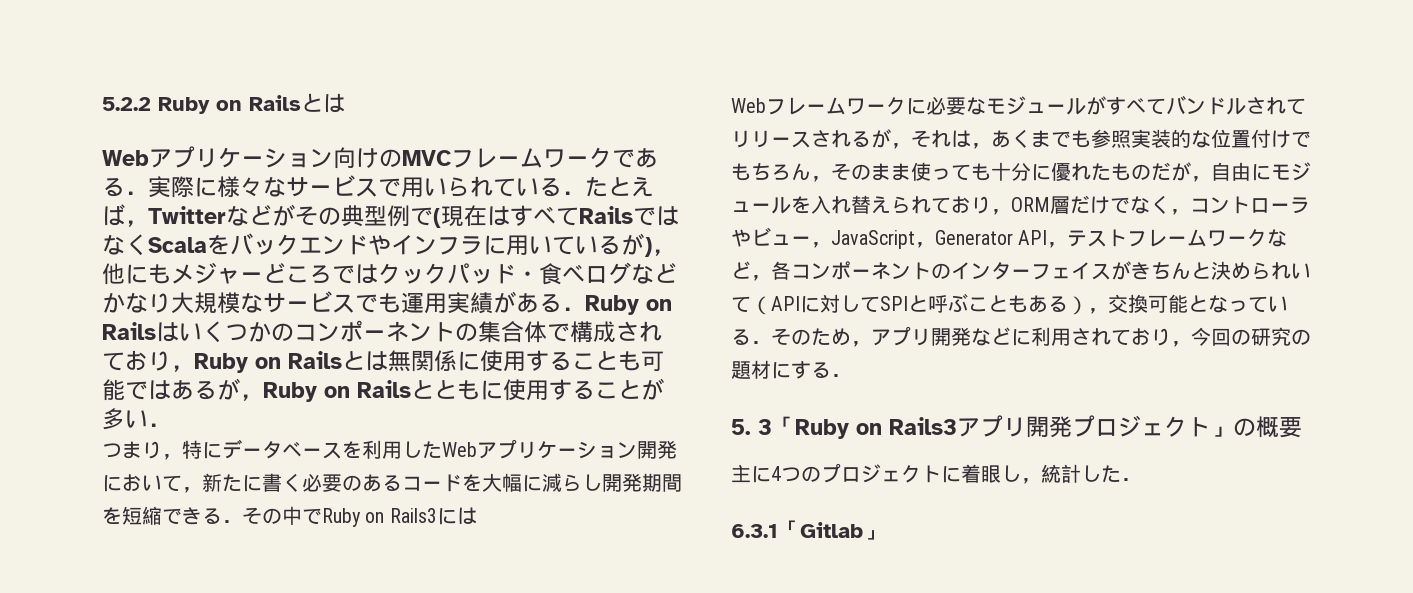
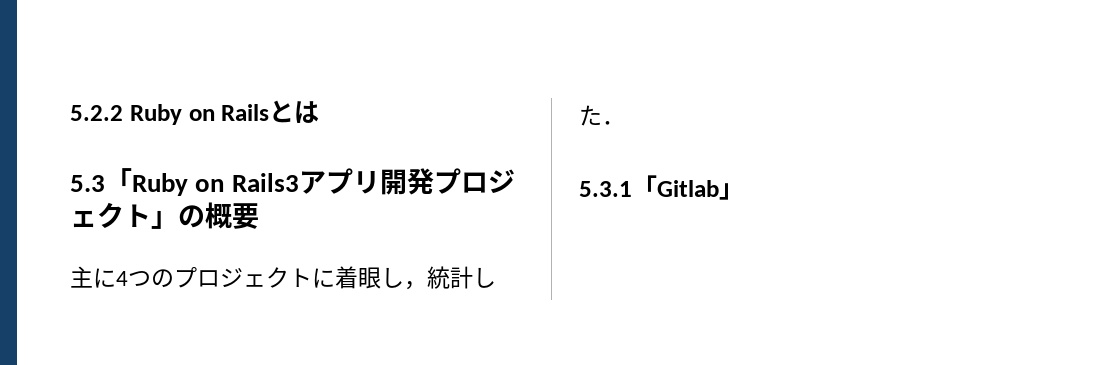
- Webアプリケーション向けのMVCフレームワークである．実際に様々なサービスで用いられている．たとえば，Twitterなどがその典型例で(現在はすべてRailsではなくScalaをバックエンドやインフラに用いているが)，他にもメジャーどころではクックパッド・食べログなどかなり大規模なサービスでも運用実績がある．Ruby on Railsはいくつかのコンポーネントの集合体で構成されており，Ruby on Railsとは無関係に使用することも可能ではあるが，Ruby on Railsとともに使用することが多い．
- つまり，特にデータベースを利用したWebアプリケーション開発において，新たに書く必要のあるコードを大幅に減らし開発期間を短縮できる．その中でRuby on Rails3には
- Webフレームワークに必要なモジュールがすべてバンドルされてリリースされるが，それは，あくまでも参照実装的な位置付けでもちろん，そのまま使っても十分に優れたものだが，自由にモジュールを入れ替えられており，ORM層だけでなく，コントローラやビュー，JavaScript，Generator API，テストフレームワークなど，各コンポーネントのインターフェイスがきちんと決められいて（APIに対してSPIと呼ぶこともある），交換可能となっている．そのため，アプリ開発などに利用されており，今回の研究の題材にする．
- 5. 3「Ruby on Rails3アプリ開発プロジェクト」の概要
+ 5.3「Ruby on Rails3アプリ開発プロジェクト」の概要
- 6.3.1「Gitlab」
+ 5.3.1「Gitlab」

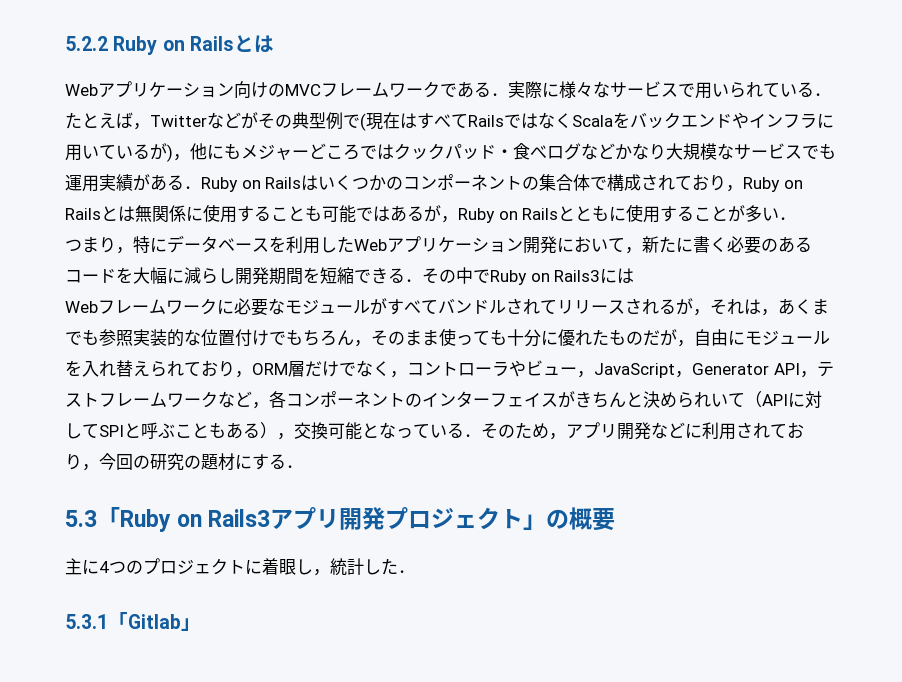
+ Webアプリケーション向けのMVCフレームワークである．実際に様々なサービスで用いられている．たとえば，Twitterなどがその典型例で(現在はすべてRailsではなくScalaをバックエンドやインフラに用いているが)，他にもメジャーどころではクックパッド・食べログなどかなり大規模なサービスでも運用実績がある．Ruby on Railsはいくつかのコンポーネントの集合体で構成されており，Ruby on Railsとは無関係に使用することも可能ではあるが，Ruby on Railsとともに使用することが多い．
+ つまり，特にデータベースを利用したWebアプリケーション開発において，新たに書く必要のあるコードを大幅に減らし開発期間を短縮できる．その中でRuby on Rails3には
+ Webフレームワークに必要なモジュールがすべてバンドルされてリリースされるが，それは，あくまでも参照実装的な位置付けでもちろん，そのまま使っても十分に優れたものだが，自由にモジュールを入れ替えられており，ORM層だけでなく，コントローラやビュー，JavaScript，Generator API，テストフレームワークなど，各コンポーネントのインターフェイスがきちんと決められいて（APIに対してSPIと呼ぶこともある），交換可能となっている．そのため，アプリ開発などに利用されており，今回の研究の題材にする．

